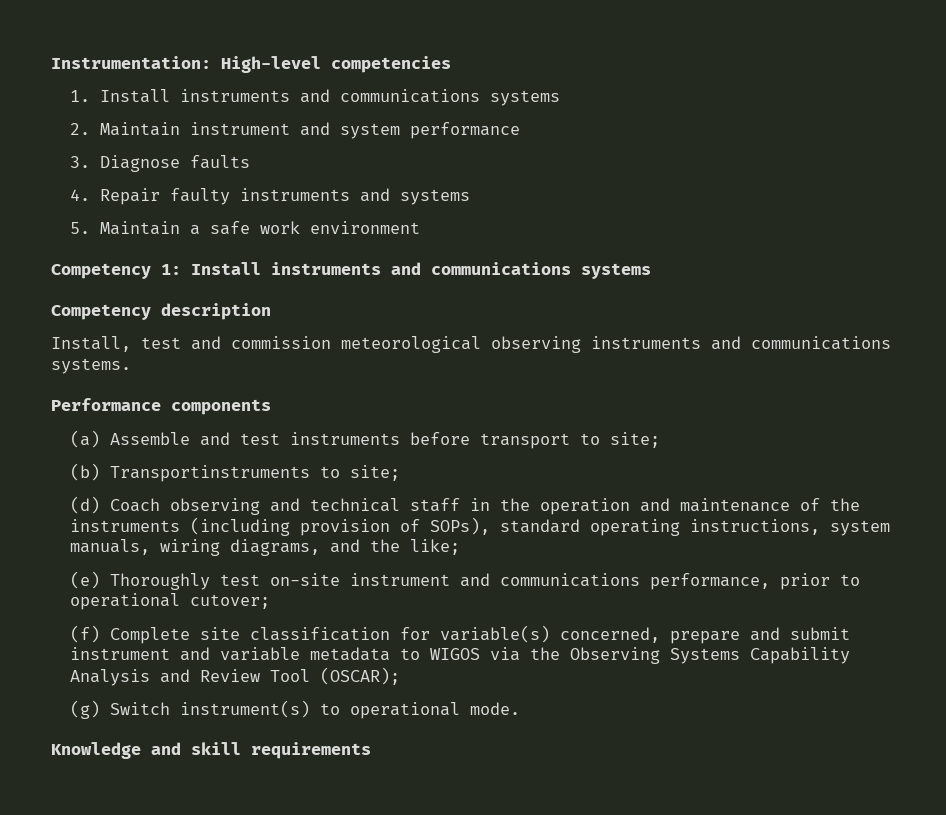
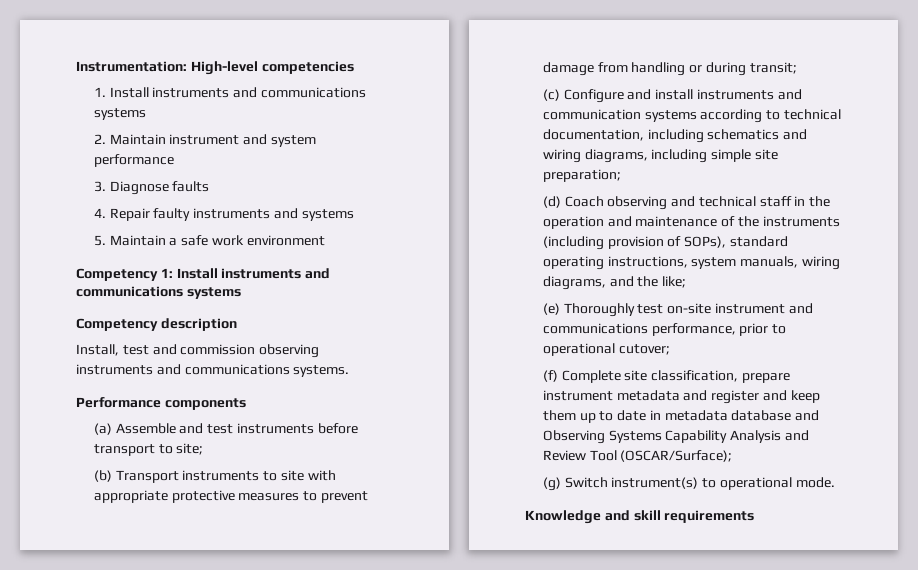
- Install, test and commission meteorological observing instruments and communications systems.
+ Install, test and commission observing instruments and communications systems.
- (b) Transportinstruments to site;
+ (b) Transport instruments to site with appropriate protective measures to prevent damage from handling or during transit;
+ (c) Configure and install instruments and communication systems according to technical documentation, including schematics and wiring diagrams, including simple site preparation;
- (f) Complete site classification for variable(s) concerned, prepare and submit instrument and variable metadata to WIGOS via the Observing Systems Capability Analysis and Review Tool (OSCAR);
+ (f) Complete site classification, prepare instrument metadata and register and keep them up to date in metadata database and Observing Systems Capability Analysis and Review Tool (OSCAR/Surface);

